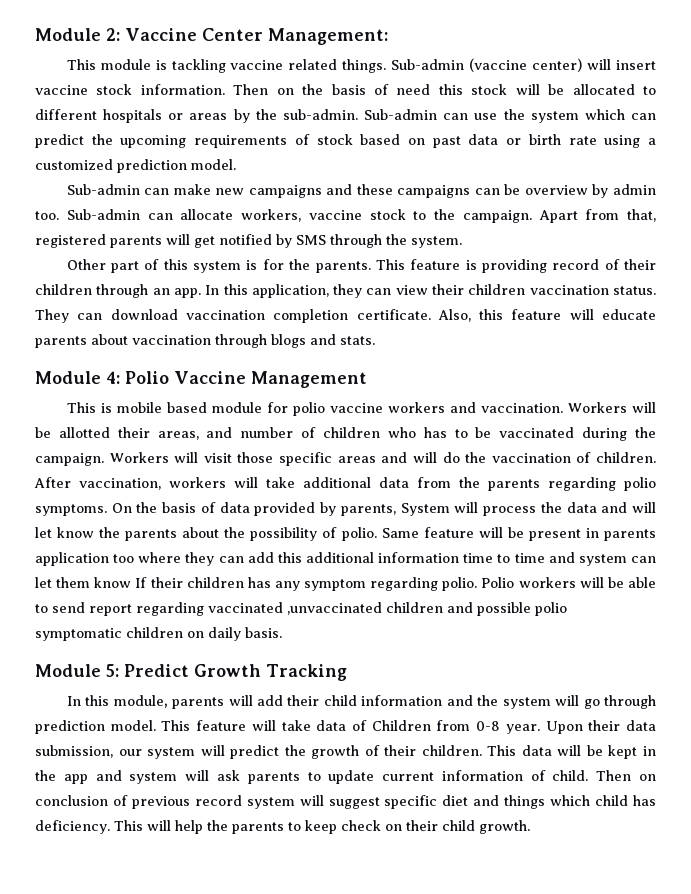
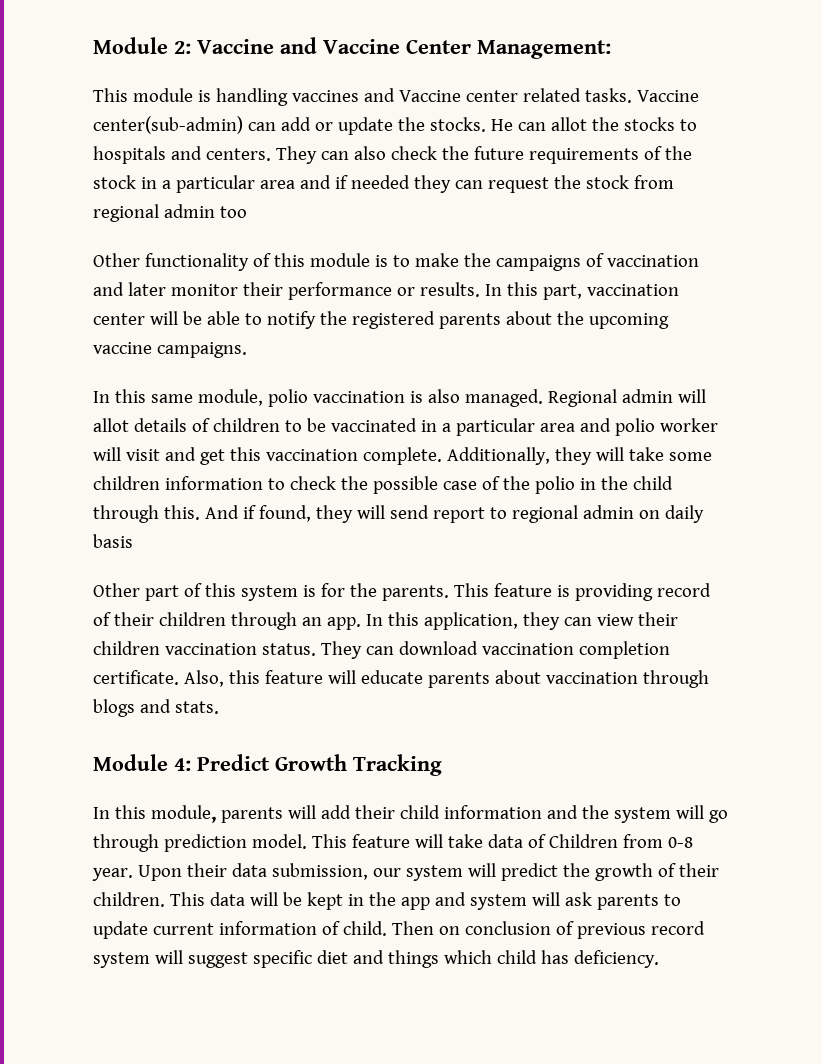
- Module 2: Vaccine Center Management:
+ Module 2: Vaccine and Vaccine Center Management:
- This module is tackling vaccine related things. Sub-admin (vaccine center) will insert vaccine stock information. Then on the basis of need this stock will be allocated to different hospitals or areas by the sub-admin. Sub-admin can use the system which can predict the upcoming requirements of stock based on past data or birth rate using a customized prediction model.
- Sub-admin can make new campaigns and these campaigns can be overview by admin too. Sub-admin can allocate workers, vaccine stock to the campaign. Apart from that, registered parents will get notified by SMS through the system.
+ This module is handling vaccines and Vaccine center related tasks. Vaccine center(sub-admin) can add or update the stocks. He can allot the stocks to hospitals and centers. They can also check the future requirements of the stock in a particular area and if needed they can request the stock from regional admin too
+ Other functionality of this module is to make the campaigns of vaccination and later monitor their performance or results. In this part, vaccination center will be able to notify the registered parents about the upcoming vaccine campaigns.
+ In this same module, polio vaccination is also managed. Regional admin will allot details of children to be vaccinated in a particular area and polio worker will visit and get this vaccination complete. Additionally, they will take some children information to check the possible case of the polio in the child through this. And if found, they will send report to regional admin on daily basis
- Module 4: Polio Vaccine Management
- This is mobile based module for polio vaccine workers and vaccination. Workers will be allotted their areas, and number of children who has to be vaccinated during the campaign. Workers will visit those specific areas and will do the vaccination of children. After vaccination, workers will take additional data from the parents regarding polio symptoms. On the basis of data provided by parents, System will process the data and will let know the parents about the possibility of polio. Same feature will be present in parents application too where they can add this additional information time to time and system can let them know If their children has any symptom regarding polio. Polio workers will be able to send report regarding vaccinated ,unvaccinated children and possible polio symptomatic children on daily basis.
- Module 5: Predict Growth Tracking
+ Module 4: Predict Growth Tracking
- This will help the parents to keep check on their child growth.

